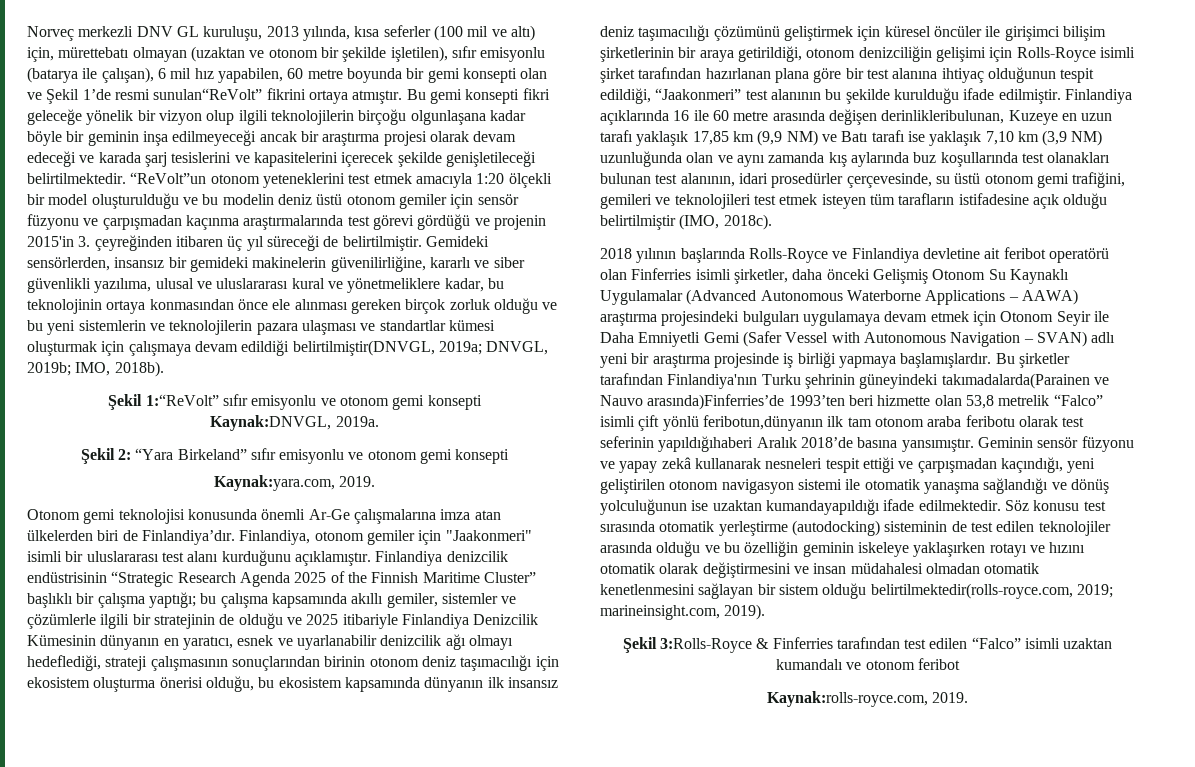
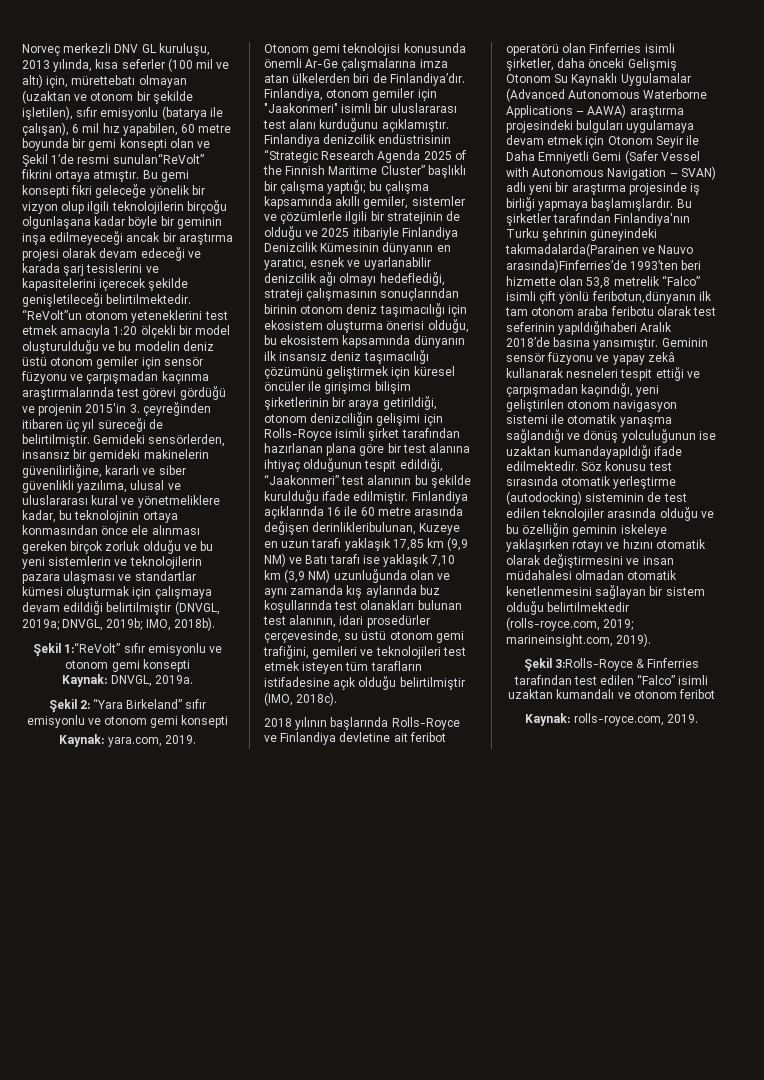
- Gemideki sensörlerden, insansız bir gemideki makinelerin güvenilirliğine, kararlı ve siber güvenlikli yazılıma, ulusal ve uluslararası kural ve yönetmeliklere kadar, bu teknolojinin ortaya konmasından önce ele alınması gereken birçok zorluk olduğu ve bu yeni sistemlerin ve teknolojilerin pazara ulaşması ve standartlar kümesi oluşturmak için çalışmaya devam edildiği belirtilmiştir(DNVGL, 2019a; DNVGL, 2019b; IMO, 2018b).
+ Gemideki sensörlerden, insansız bir gemideki makinelerin güvenilirliğine, kararlı ve siber güvenlikli yazılıma, ulusal ve uluslararası kural ve yönetmeliklere kadar, bu teknolojinin ortaya konmasından önce ele alınması gereken birçok zorluk olduğu ve bu yeni sistemlerin ve teknolojilerin pazara ulaşması ve standartlar kümesi oluşturmak için çalışmaya devam edildiği belirtilmiştir (DNVGL, 2019a; DNVGL, 2019b; IMO, 2018b).
- Kaynak:DNVGL, 2019a.
+ Kaynak: DNVGL, 2019a.
- Kaynak:yara.com, 2019.
+ Kaynak: yara.com, 2019.
- Söz konusu test sırasında otomatik yerleştirme (autodocking) sisteminin de test edilen teknolojiler arasında olduğu ve bu özelliğin geminin iskeleye yaklaşırken rotayı ve hızını otomatik olarak değiştirmesini ve insan müdahalesi olmadan otomatik kenetlenmesini sağlayan bir sistem olduğu belirtilmektedir(rolls-royce.com, 2019; marineinsight.com, 2019).
+ Söz konusu test sırasında otomatik yerleştirme (autodocking) sisteminin de test edilen teknolojiler arasında olduğu ve bu özelliğin geminin iskeleye yaklaşırken rotayı ve hızını otomatik olarak değiştirmesini ve insan müdahalesi olmadan otomatik kenetlenmesini sağlayan bir sistem olduğu belirtilmektedir (rolls-royce.com, 2019; marineinsight.com, 2019).
- Kaynak:rolls-royce.com, 2019.
+ Kaynak: rolls-royce.com, 2019.

